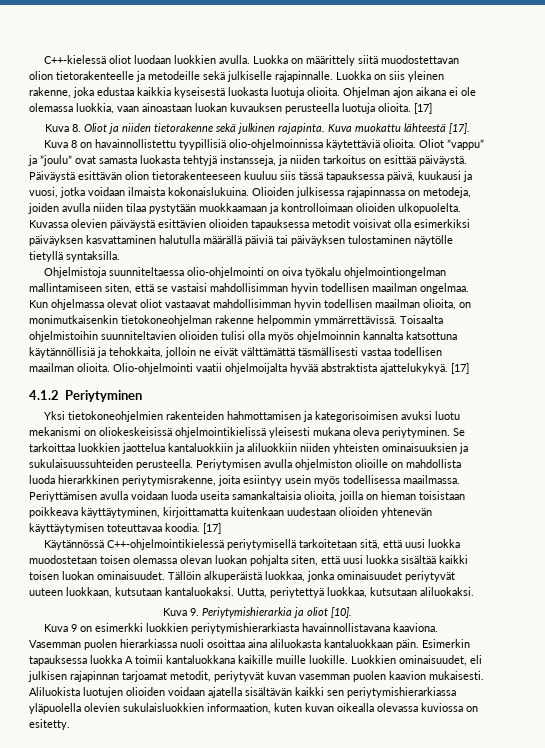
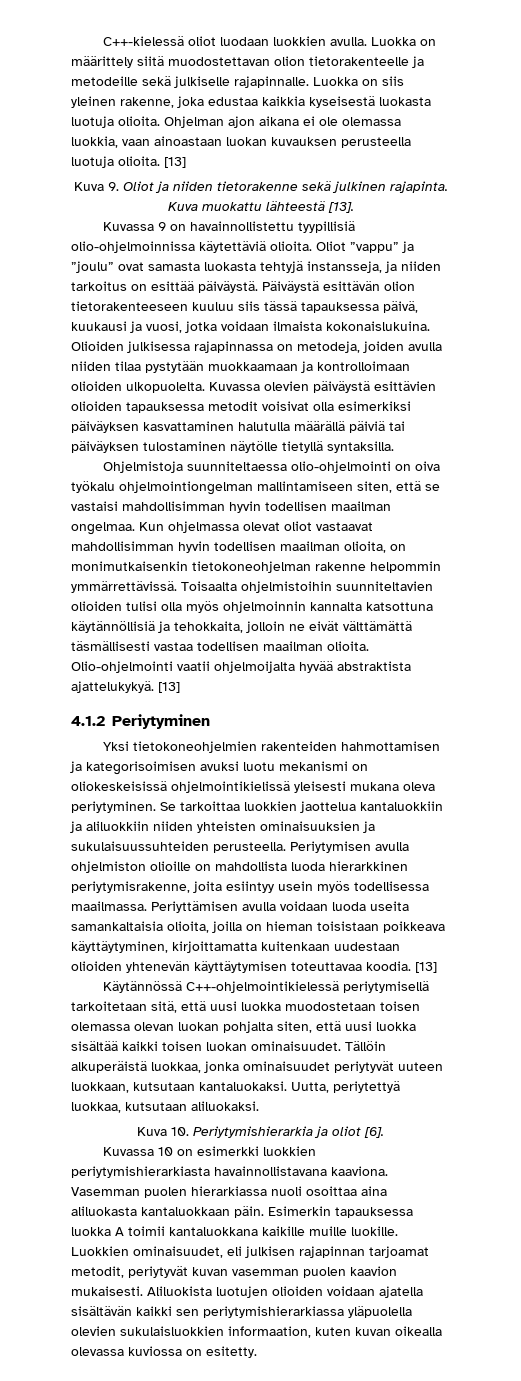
- Ohjelman ajon aikana ei ole olemassa luokkia, vaan ainoastaan luokan kuvauksen perusteella luotuja olioita. [17]
- Kuva 8. Oliot ja niiden tietorakenne sekä julkinen rajapinta.
+ Ohjelman ajon aikana ei ole olemassa luokkia, vaan ainoastaan luokan kuvauksen perusteella luotuja olioita. [13]
+ Kuva 9. Oliot ja niiden tietorakenne sekä julkinen rajapinta.
- Kuva muokattu lähteestä [17].
- Kuva 8 on havainnollistettu tyypillisiä olio-ohjelmoinnissa käytettäviä olioita.
+ Kuva muokattu lähteestä [13].
+ Kuvassa 9 on havainnollistettu tyypillisiä olio-ohjelmoinnissa käytettäviä olioita.
- Olio-ohjelmointi vaatii ohjelmoijalta hyvää abstraktista ajattelukykyä. [17]
+ Olio-ohjelmointi vaatii ohjelmoijalta hyvää abstraktista ajattelukykyä. [13]
- Periyttämisen avulla voidaan luoda useita samankaltaisia olioita, joilla on hieman toisistaan poikkeava käyttäytyminen, kirjoittamatta kuitenkaan uudestaan olioiden yhtenevän käyttäytymisen toteuttavaa koodia. [17]
+ Periyttämisen avulla voidaan luoda useita samankaltaisia olioita, joilla on hieman toisistaan poikkeava käyttäytyminen, kirjoittamatta kuitenkaan uudestaan olioiden yhtenevän käyttäytymisen toteuttavaa koodia. [13]
- Kuva 9. Periytymishierarkia ja oliot [10].
- Kuva 9 on esimerkki luokkien periytymishierarkiasta havainnollistavana kaaviona.
+ Kuva 10. Periytymishierarkia ja oliot [6].
+ Kuvassa 10 on esimerkki luokkien periytymishierarkiasta havainnollistavana kaaviona.

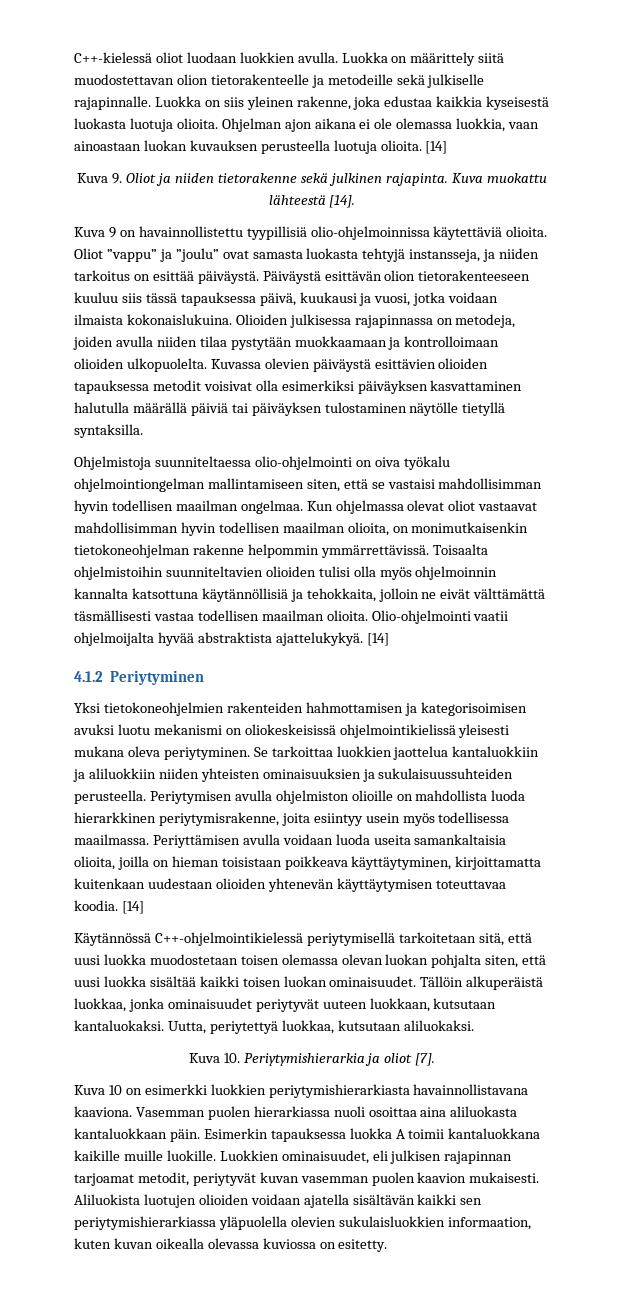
- Ohjelman ajon aikana ei ole olemassa luokkia, vaan ainoastaan luokan kuvauksen perusteella luotuja olioita. [13]
+ Ohjelman ajon aikana ei ole olemassa luokkia, vaan ainoastaan luokan kuvauksen perusteella luotuja olioita. [14]
- Kuva muokattu lähteestä [13].
- Kuvassa 9 on havainnollistettu tyypillisiä olio-ohjelmoinnissa käytettäviä olioita.
+ Kuva muokattu lähteestä [14].
+ Kuva 9 on havainnollistettu tyypillisiä olio-ohjelmoinnissa käytettäviä olioita.
- Olio-ohjelmointi vaatii ohjelmoijalta hyvää abstraktista ajattelukykyä. [13]
+ Olio-ohjelmointi vaatii ohjelmoijalta hyvää abstraktista ajattelukykyä. [14]
- Periyttämisen avulla voidaan luoda useita samankaltaisia olioita, joilla on hieman toisistaan poikkeava käyttäytyminen, kirjoittamatta kuitenkaan uudestaan olioiden yhtenevän käyttäytymisen toteuttavaa koodia. [13]
+ Periyttämisen avulla voidaan luoda useita samankaltaisia olioita, joilla on hieman toisistaan poikkeava käyttäytyminen, kirjoittamatta kuitenkaan uudestaan olioiden yhtenevän käyttäytymisen toteuttavaa koodia. [14]
- Kuva 10. Periytymishierarkia ja oliot [6].
- Kuvassa 10 on esimerkki luokkien periytymishierarkiasta havainnollistavana kaaviona.
+ Kuva 10. Periytymishierarkia ja oliot [7].
+ Kuva 10 on esimerkki luokkien periytymishierarkiasta havainnollistavana kaaviona.

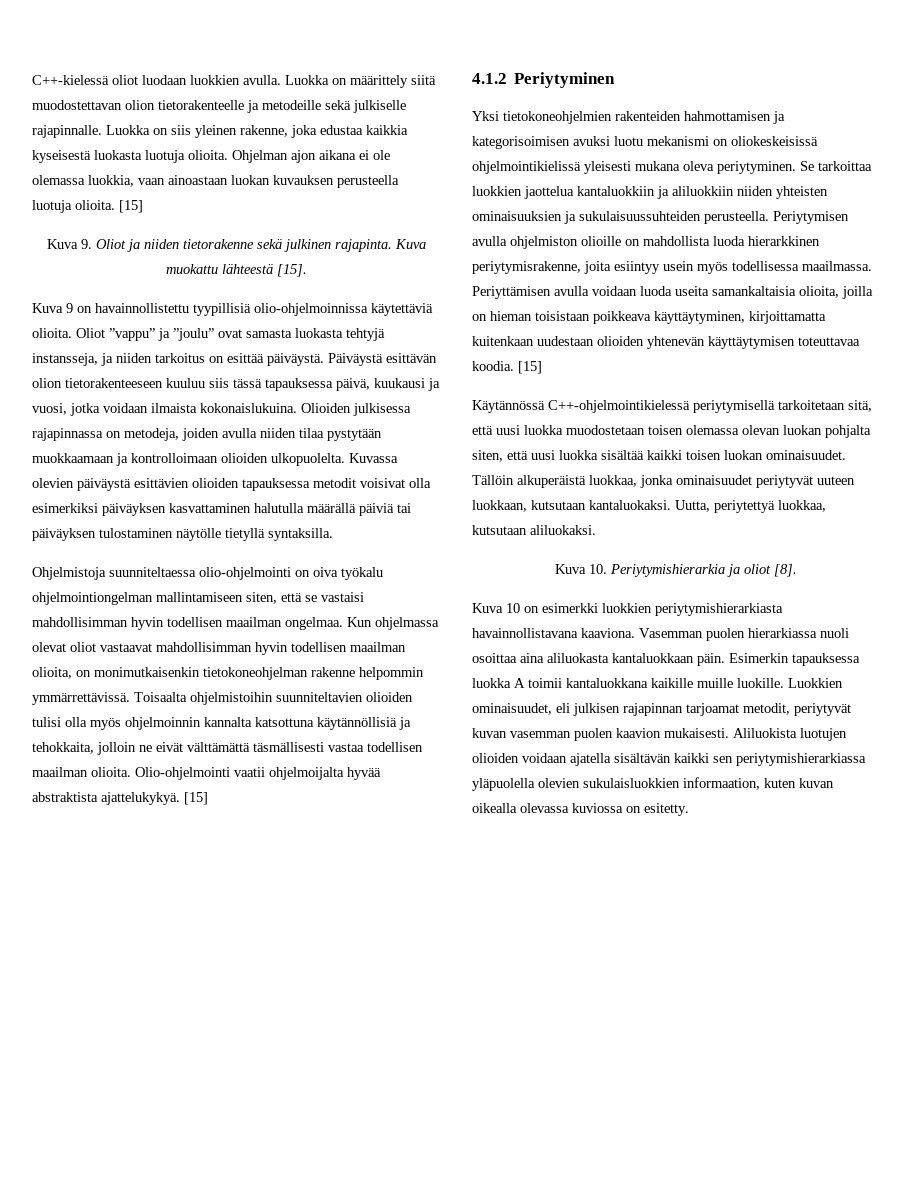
- Ohjelman ajon aikana ei ole olemassa luokkia, vaan ainoastaan luokan kuvauksen perusteella luotuja olioita. [14]
+ Ohjelman ajon aikana ei ole olemassa luokkia, vaan ainoastaan luokan kuvauksen perusteella luotuja olioita. [15]
- Kuva muokattu lähteestä [14].
+ Kuva muokattu lähteestä [15].
- Olio-ohjelmointi vaatii ohjelmoijalta hyvää abstraktista ajattelukykyä. [14]
+ Olio-ohjelmointi vaatii ohjelmoijalta hyvää abstraktista ajattelukykyä. [15]
- Periyttämisen avulla voidaan luoda useita samankaltaisia olioita, joilla on hieman toisistaan poikkeava käyttäytyminen, kirjoittamatta kuitenkaan uudestaan olioiden yhtenevän käyttäytymisen toteuttavaa koodia. [14]
+ Periyttämisen avulla voidaan luoda useita samankaltaisia olioita, joilla on hieman toisistaan poikkeava käyttäytyminen, kirjoittamatta kuitenkaan uudestaan olioiden yhtenevän käyttäytymisen toteuttavaa koodia. [15]
- Kuva 10. Periytymishierarkia ja oliot [7].
+ Kuva 10. Periytymishierarkia ja oliot [8].

